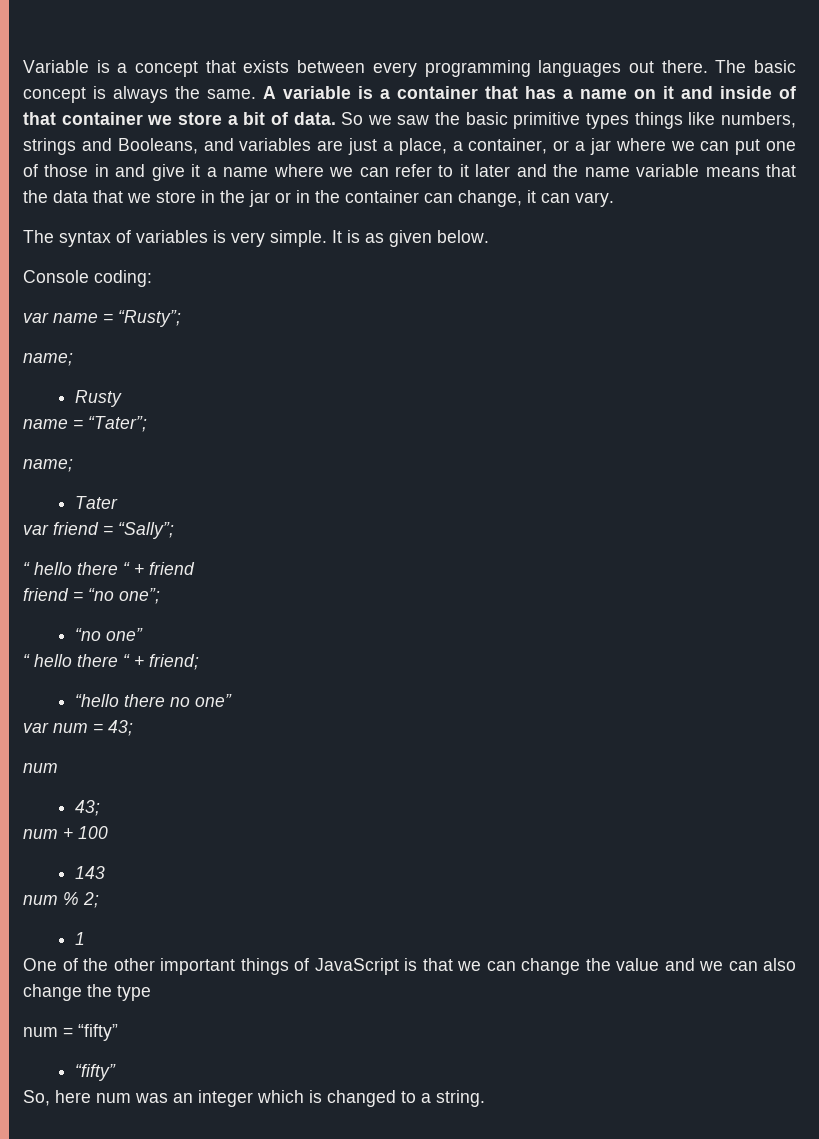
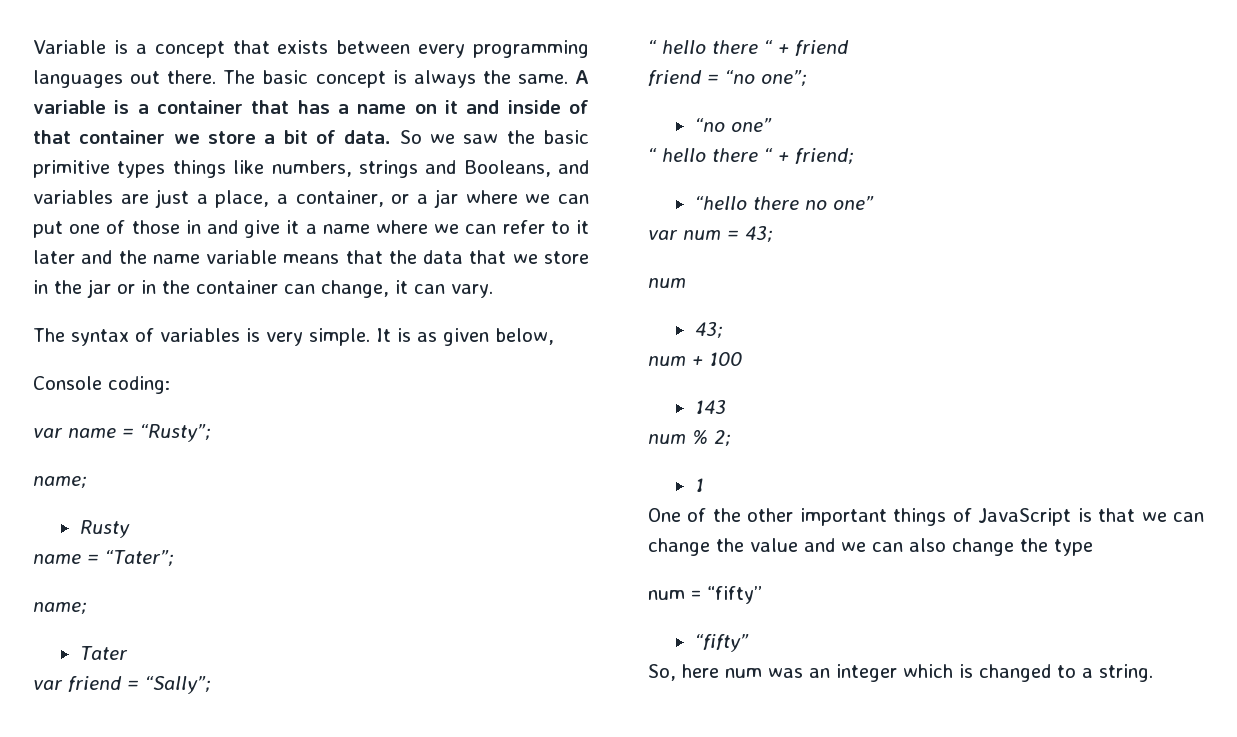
- It is as given below.
+ It is as given below,

